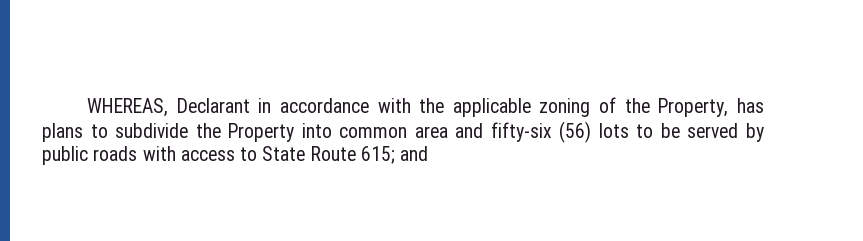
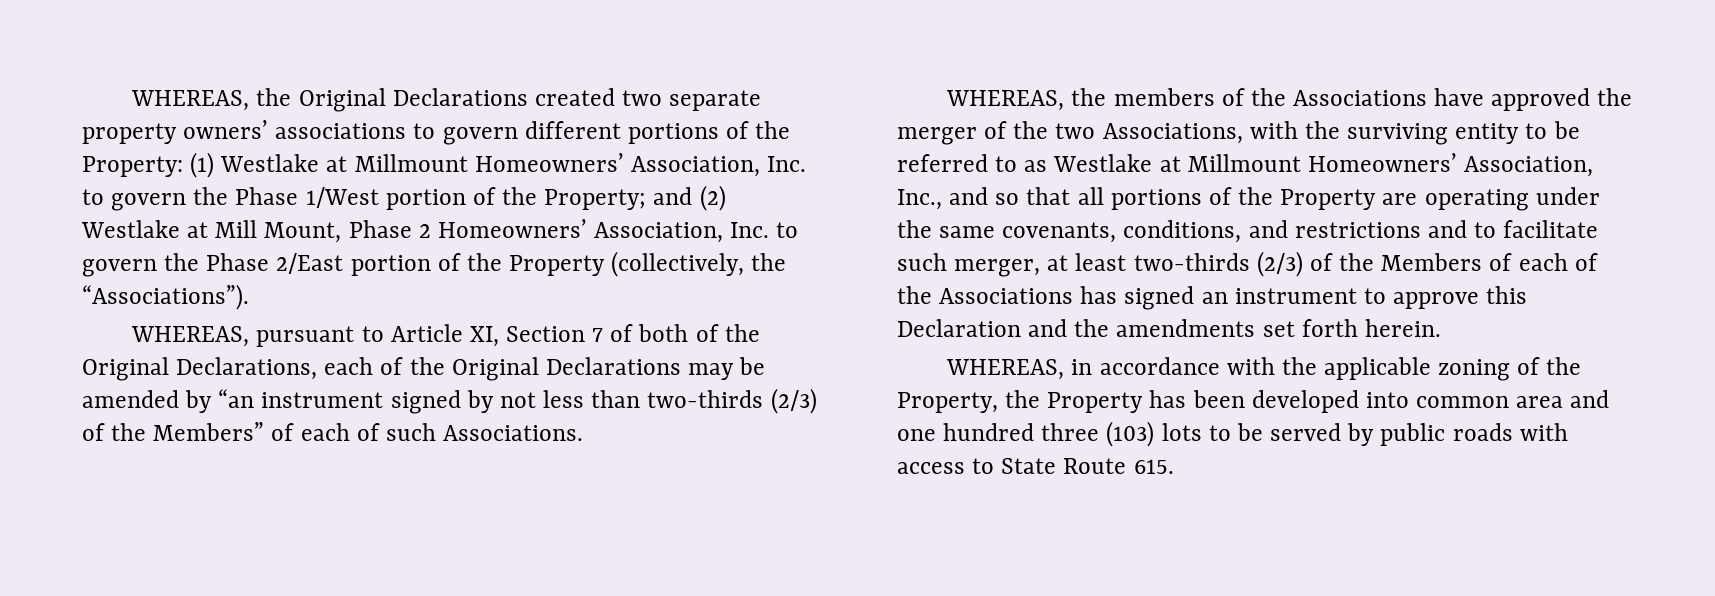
- WHEREAS, Declarant in accordance with the applicable zoning of the Property, has plans to subdivide the Property into common area and fifty-six (56) lots to be served by public roads with access to State Route 615; and
+ WHEREAS, the Original Declarations created two separate property owners’ associations to govern different portions of the Property: (1) Westlake at Millmount Homeowners’ Association, Inc. to govern the Phase 1/West portion of the Property; and (2) Westlake at Mill Mount, Phase 2 Homeowners’ Association, Inc. to govern the Phase 2/East portion of the Property (collectively, the “Associations”).
+ WHEREAS, pursuant to Article XI, Section 7 of both of the Original Declarations, each of the Original Declarations may be amended by “an instrument signed by not less than two-thirds (2/3) of the Members” of each of such Associations.
+ WHEREAS, the members of the Associations have approved the merger of the two Associations, with the surviving entity to be referred to as Westlake at Millmount Homeowners’ Association, Inc., and so that all portions of the Property are operating under the same covenants, conditions, and restrictions and to facilitate such merger, at least two-thirds (2/3) of the Members of each of the Associations has signed an instrument to approve this Declaration and the amendments set forth herein.
+ WHEREAS, in accordance with the applicable zoning of the Property, the Property has been developed into common area and one hundred three (103) lots to be served by public roads with access to State Route 615.

